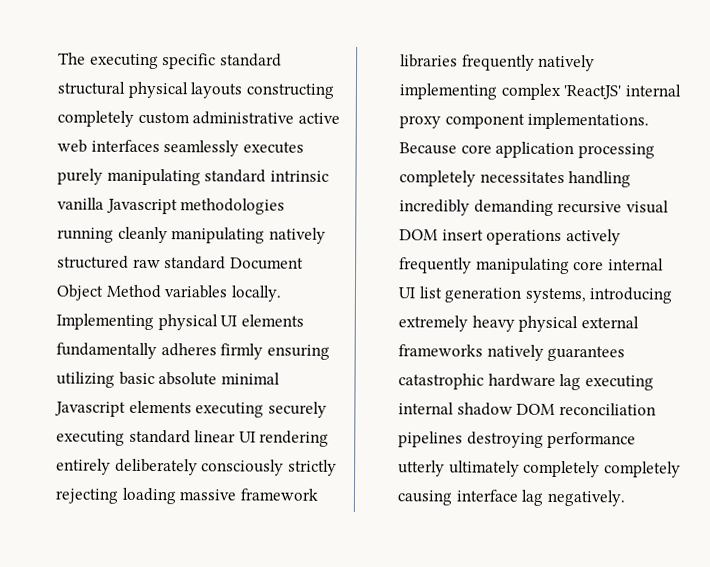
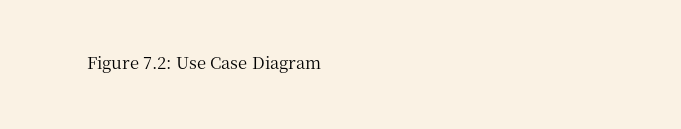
- The executing specific standard structural physical layouts constructing completely custom administrative active web interfaces seamlessly executes purely manipulating standard intrinsic vanilla Javascript methodologies running cleanly manipulating natively structured raw standard Document Object Method variables locally. Implementing physical UI elements fundamentally adheres firmly ensuring utilizing basic absolute minimal Javascript elements executing securely executing standard linear UI rendering entirely deliberately consciously strictly rejecting loading massive framework libraries frequently natively implementing complex 'ReactJS' internal proxy component implementations. Because core application processing completely necessitates handling incredibly demanding recursive visual DOM insert operations actively frequently manipulating core internal UI list generation systems, introducing extremely heavy physical external frameworks natively guarantees catastrophic hardware lag executing internal shadow DOM reconciliation pipelines destroying performance utterly ultimately completely completely causing interface lag negatively.
+ Figure 7.2: Use Case Diagram

